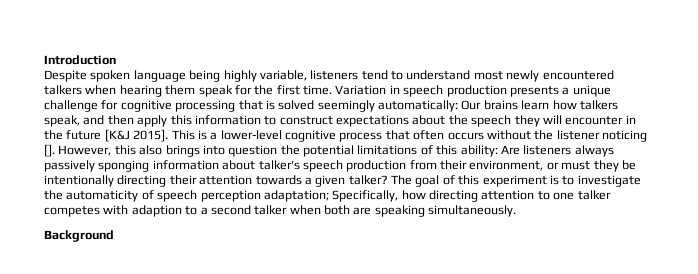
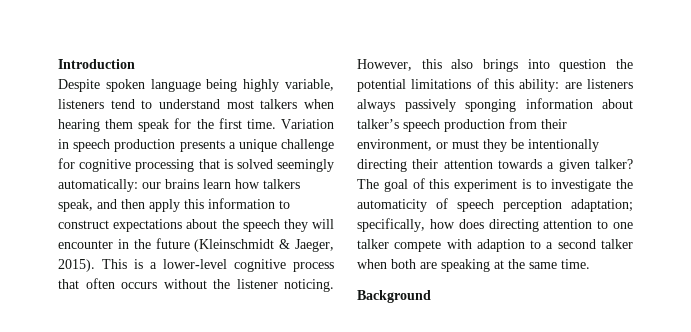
- Despite spoken language being highly variable, listeners tend to understand most newly encountered talkers when hearing them speak for the first time.
+ Despite spoken language being highly variable, listeners tend to understand most talkers when hearing them speak for the first time.
- Variation in speech production presents a unique challenge for cognitive processing that is solved seemingly automatically: Our brains learn how talkers speak, and then apply this information to construct expectations about the speech they will encounter in the future [K&J 2015].
+ Variation in speech production presents a unique challenge for cognitive processing that is solved seemingly automatically: our brains learn how talkers speak, and then apply this information to construct expectations about the speech they will encounter in the future (Kleinschmidt & Jaeger, 2015).
- This is a lower-level cognitive process that often occurs without the listener noticing [].
+ This is a lower-level cognitive process that often occurs without the listener noticing.
- However, this also brings into question the potential limitations of this ability: Are listeners always passively sponging information about talker’s speech production from their environment, or must they be intentionally directing their attention towards a given talker?
+ However, this also brings into question the potential limitations of this ability: are listeners always passively sponging information about talker’s speech production from their environment, or must they be intentionally directing their attention towards a given talker?
- The goal of this experiment is to investigate the automaticity of speech perception adaptation; Specifically, how directing attention to one talker competes with adaption to a second talker when both are speaking simultaneously.
+ The goal of this experiment is to investigate the automaticity of speech perception adaptation; specifically, how does directing attention to one talker compete with adaption to a second talker when both are speaking at the same time.

